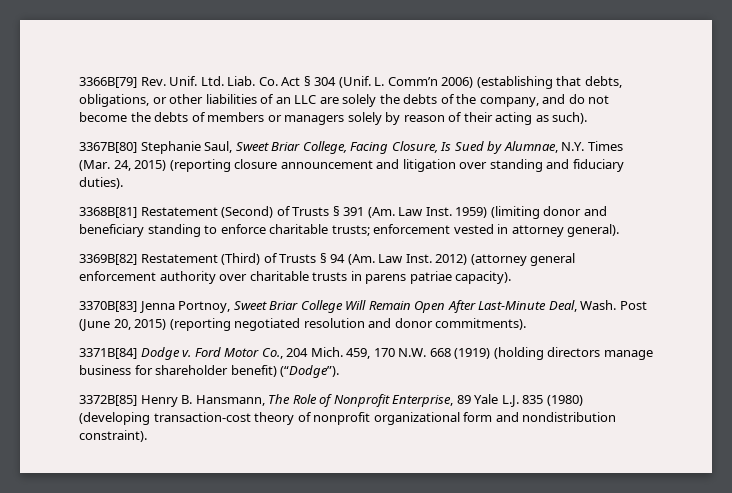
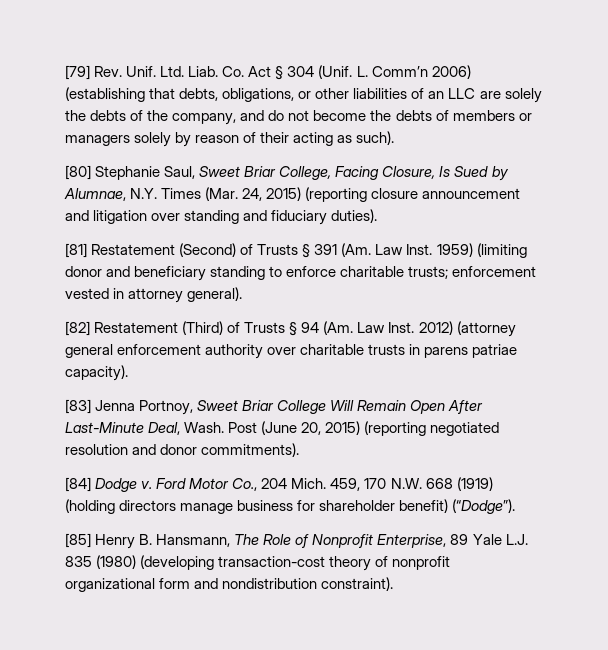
- 3366B[79] Rev. Unif.
+ [79] Rev. Unif.
- 3367B[80] Stephanie Saul, Sweet Briar College, Facing Closure, Is Sued by Alumnae, N.Y. Times (Mar. 24, 2015) (reporting closure announcement and litigation over standing and fiduciary duties).
+ [80] Stephanie Saul, Sweet Briar College, Facing Closure, Is Sued by Alumnae, N.Y. Times (Mar. 24, 2015) (reporting closure announcement and litigation over standing and fiduciary duties).
- 3368B[81] Restatement (Second) of Trusts § 391 (Am. Law Inst.
+ [81] Restatement (Second) of Trusts § 391 (Am. Law Inst.
- 3369B[82] Restatement (Third) of Trusts § 94 (Am. Law Inst.
+ [82] Restatement (Third) of Trusts § 94 (Am. Law Inst.
- 3370B[83] Jenna Portnoy, Sweet Briar College Will Remain Open After Last-Minute Deal, Wash.
+ [83] Jenna Portnoy, Sweet Briar College Will Remain Open After Last-Minute Deal, Wash.
- 3371B[84] Dodge v.
+ [84] Dodge v.
- 3372B[85] Henry B. Hansmann, The Role of Nonprofit Enterprise, 89 Yale L.J. 835 (1980) (developing transaction-cost theory of nonprofit organizational form and nondistribution constraint).
+ [85] Henry B. Hansmann, The Role of Nonprofit Enterprise, 89 Yale L.J. 835 (1980) (developing transaction-cost theory of nonprofit organizational form and nondistribution constraint).

